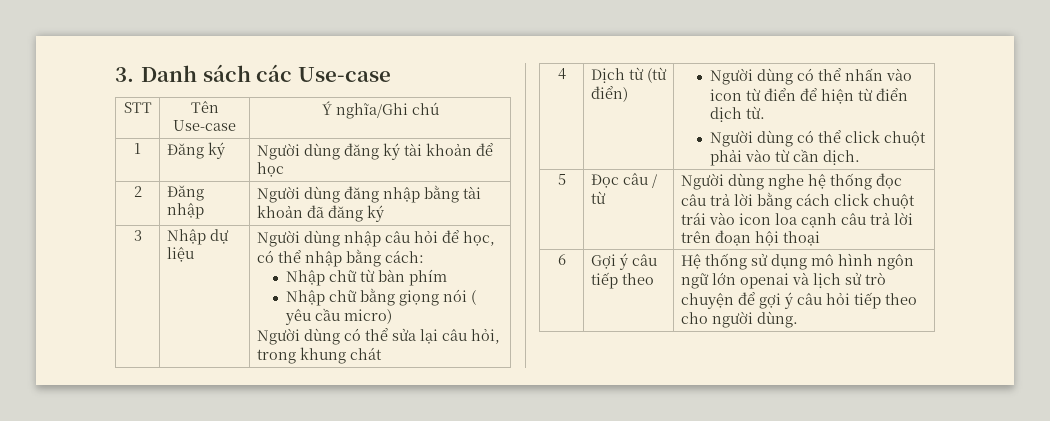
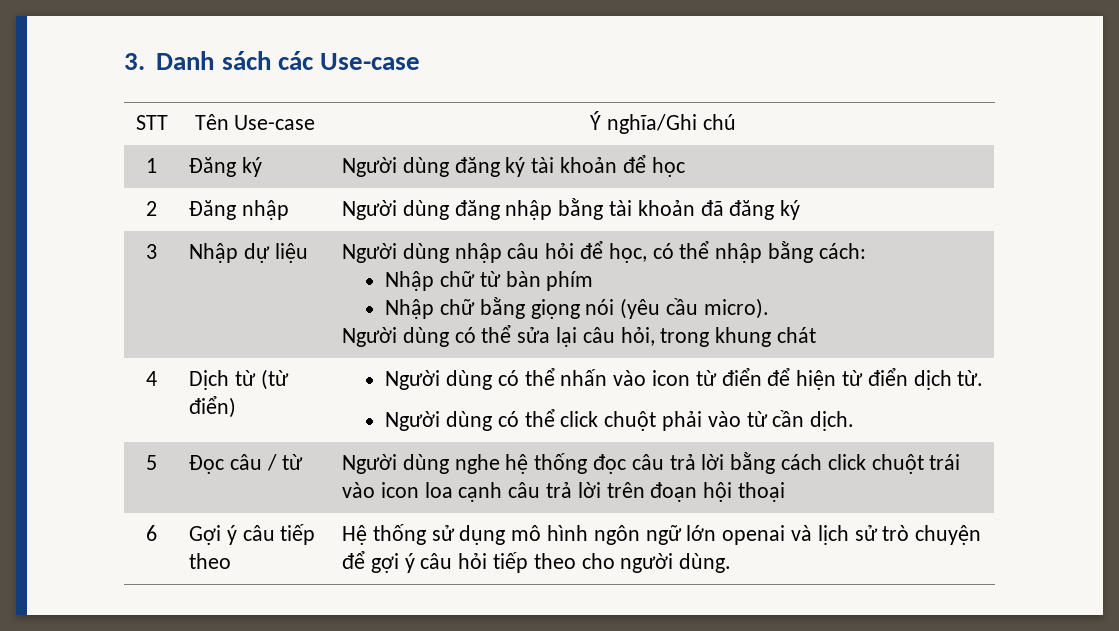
- Nhập chữ bằng giọng nói ( yêu cầu micro)
+ Nhập chữ bằng giọng nói (yêu cầu micro).

